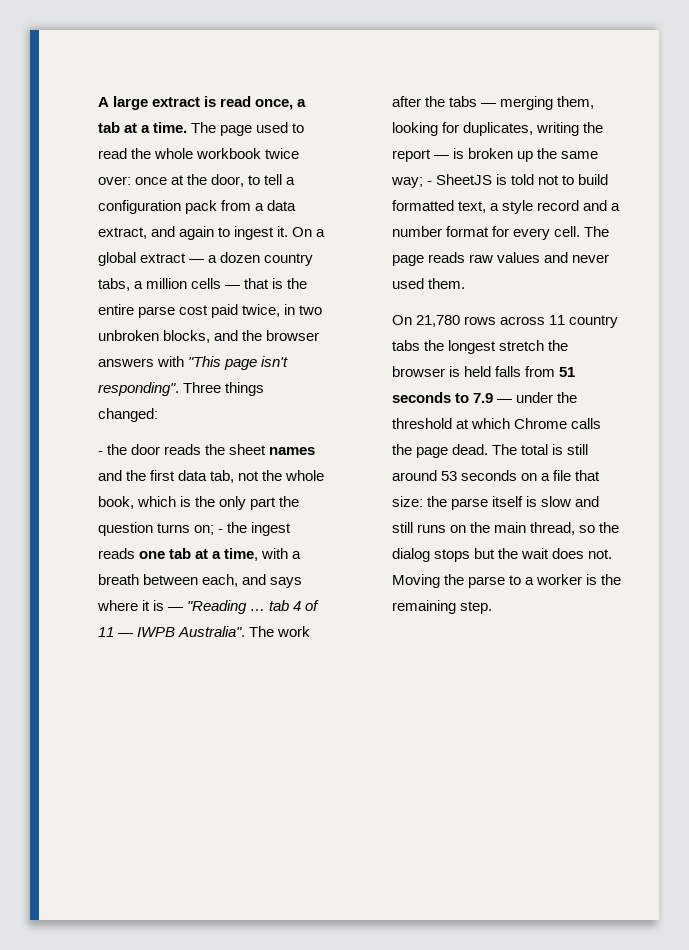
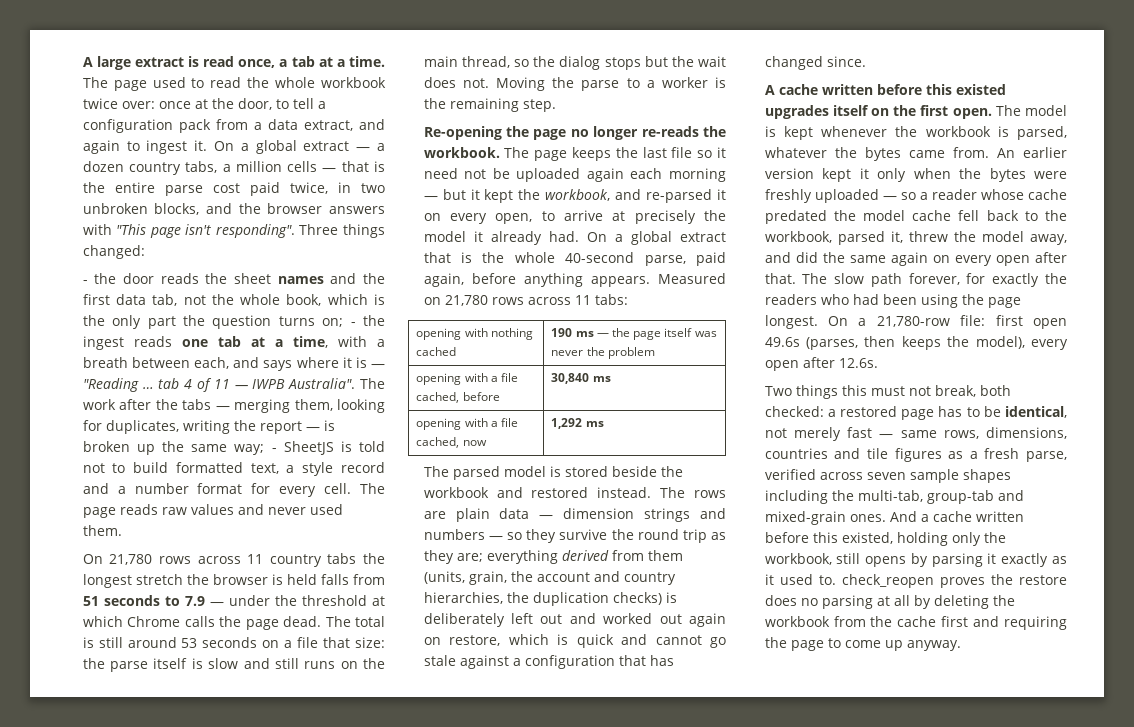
+ Re-opening the page no longer re-reads the workbook. The page keeps the last file so it need not be uploaded again each morning — but it kept the workbook, and re-parsed it on every open, to arrive at precisely the model it already had. On a global extract that is the whole 40-second parse, paid again, before anything appears. Measured on 21,780 rows across 11 tabs:
+ opening with nothing cached | 190 ms — the page itself was never the problem
+ opening with a file cached, before | 30,840 ms
+ opening with a file cached, now | 1,292 ms
+ The parsed model is stored beside the workbook and restored instead. The rows are plain data — dimension strings and numbers — so they survive the round trip as they are; everything derived from them (units, grain, the account and country hierarchies, the duplication checks) is deliberately left out and worked out again on restore, which is quick and cannot go stale against a configuration that has changed since.
+ A cache written before this existed upgrades itself on the first open. The model is kept whenever the workbook is parsed, whatever the bytes came from. An earlier version kept it only when the bytes were freshly uploaded — so a reader whose cache predated the model cache fell back to the workbook, parsed it, threw the model away, and did the same again on every open after that. The slow path forever, for exactly the readers who had been using the page longest. On a 21,780-row file: first open 49.6s (parses, then keeps the model), every open after 12.6s.
+ Two things this must not break, both checked: a restored page has to be identical, not merely fast — same rows, dimensions, countries and tile figures as a fresh parse, verified across seven sample shapes including the multi-tab, group-tab and mixed-grain ones. And a cache written before this existed, holding only the workbook, still opens by parsing it exactly as it used to. check_reopen proves the restore does no parsing at all by deleting the workbook from the cache first and requiring the page to come up anyway.

